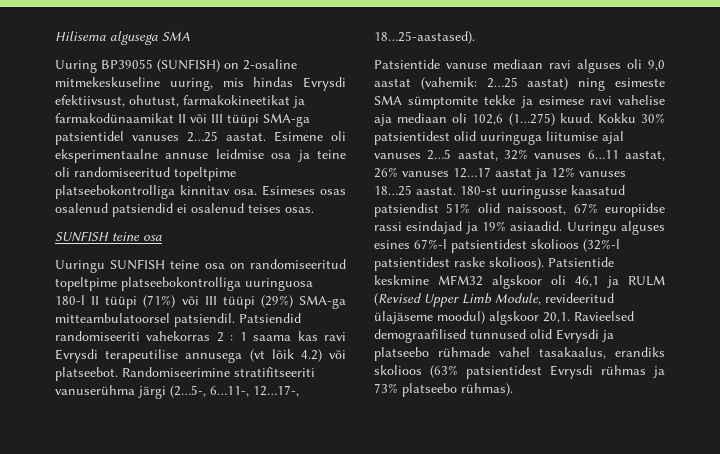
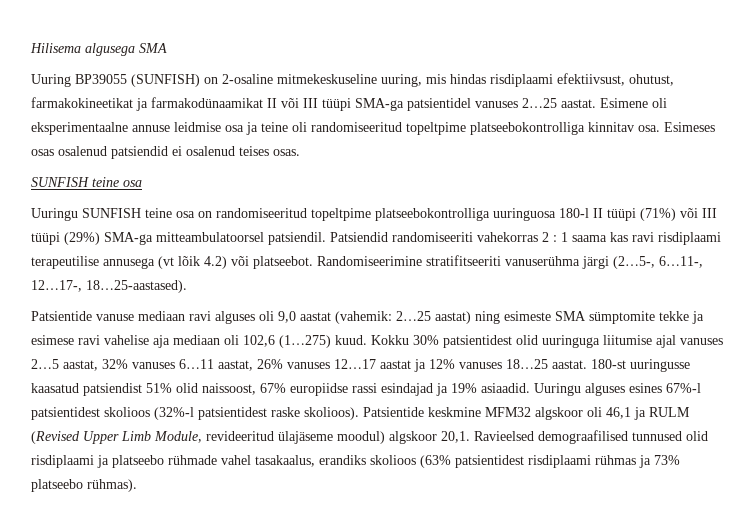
- Uuring BP39055 (SUNFISH) on 2‑osaline mitmekeskuseline uuring, mis hindas Evrysdi efektiivsust, ohutust, farmakokineetikat ja farmakodünaamikat II või III tüüpi SMA‑ga patsientidel vanuses 2…25 aastat.
+ Uuring BP39055 (SUNFISH) on 2‑osaline mitmekeskuseline uuring, mis hindas risdiplaami efektiivsust, ohutust, farmakokineetikat ja farmakodünaamikat II või III tüüpi SMA‑ga patsientidel vanuses 2…25 aastat.
- Patsiendid randomiseeriti vahekorras 2 : 1 saama kas ravi Evrysdi terapeutilise annusega (vt lõik 4.2) või platseebot.
+ Patsiendid randomiseeriti vahekorras 2 : 1 saama kas ravi risdiplaami terapeutilise annusega (vt lõik 4.2) või platseebot.
- Ravieelsed demograafilised tunnused olid Evrysdi ja platseebo rühmade vahel tasakaalus, erandiks skolioos (63% patsientidest Evrysdi rühmas ja 73% platseebo rühmas).
+ Ravieelsed demograafilised tunnused olid risdiplaami ja platseebo rühmade vahel tasakaalus, erandiks skolioos (63% patsientidest risdiplaami rühmas ja 73% platseebo rühmas).

